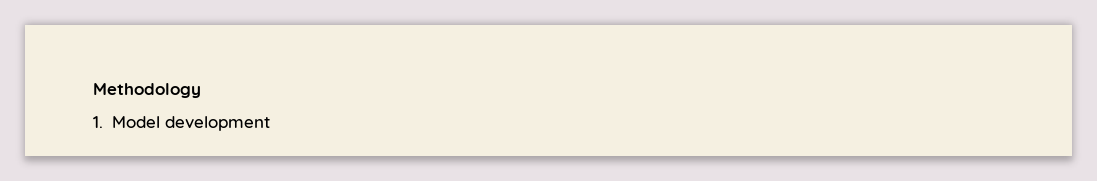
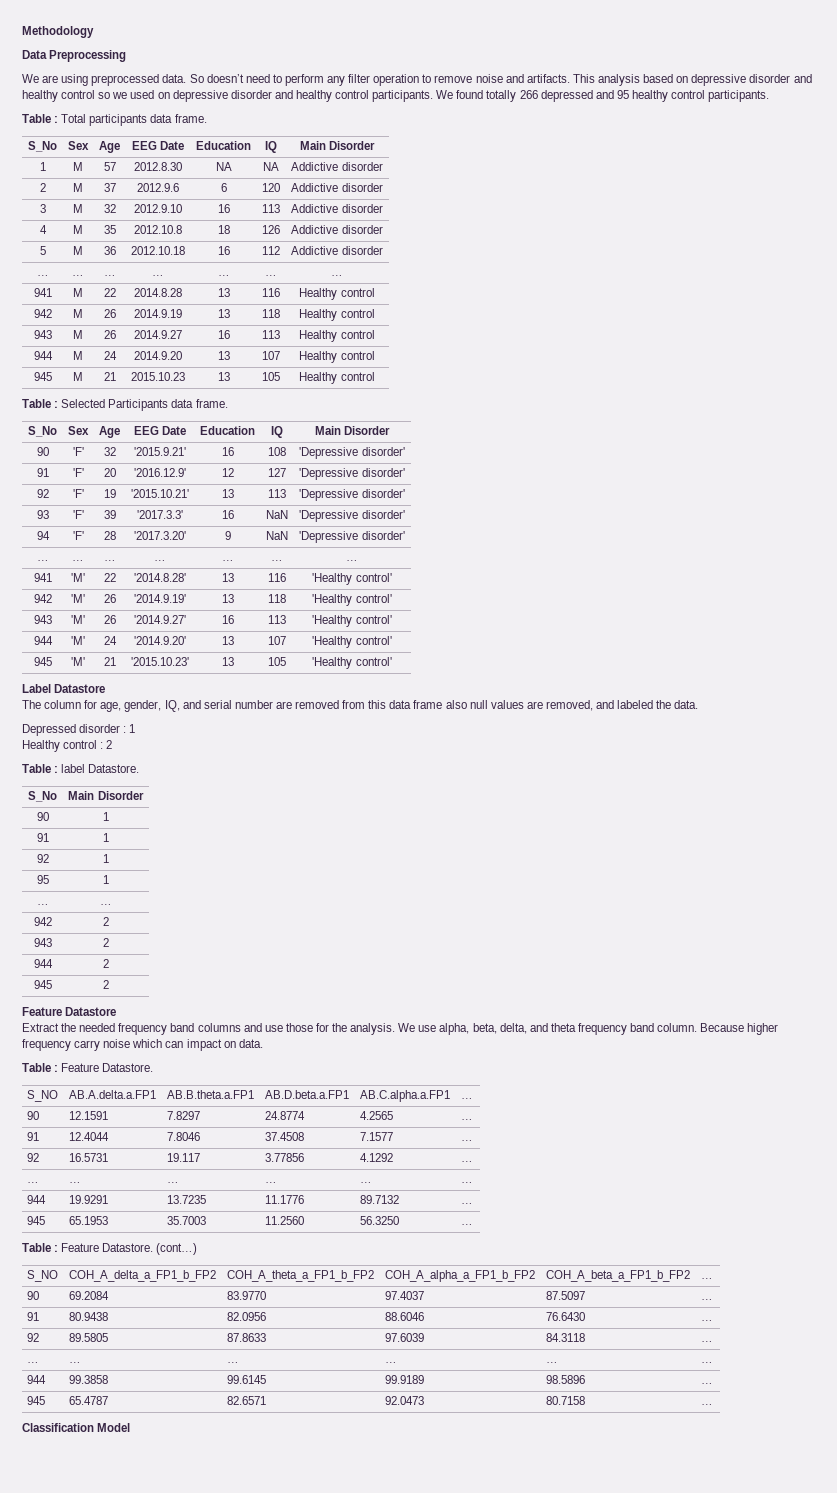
- 1. Model development
+ Data Preprocessing
+ We are using preprocessed data. So doesn’t need to perform any filter operation to remove noise and artifacts. This analysis based on depressive disorder and healthy control so we used on depressive disorder and healthy control participants. We found totally 266 depressed and 95 healthy control participants.
+ Table : Total participants data frame.
+ S_No | Sex | Age | EEG Date | Education | IQ | Main Disorder
+ 1 | M | 57 | 2012.8.30 | NA | NA | Addictive disorder
+ 2 | M | 37 | 2012.9.6 | 6 | 120 | Addictive disorder
+ 3 | M | 32 | 2012.9.10 | 16 | 113 | Addictive disorder
+ 4 | M | 35 | 2012.10.8 | 18 | 126 | Addictive disorder
+ 5 | M | 36 | 2012.10.18 | 16 | 112 | Addictive disorder
+ … | … | … | … | … | … | …
+ 941 | M | 22 | 2014.8.28 | 13 | 116 | Healthy control
+ 942 | M | 26 | 2014.9.19 | 13 | 118 | Healthy control
+ 943 | M | 26 | 2014.9.27 | 16 | 113 | Healthy control
+ 944 | M | 24 | 2014.9.20 | 13 | 107 | Healthy control
+ 945 | M | 21 | 2015.10.23 | 13 | 105 | Healthy control
+ Table : Selected Participants data frame.
+ S_No | Sex | Age | EEG Date | Education | IQ | Main Disorder
+ 90 | 'F' | 32 | '2015.9.21' | 16 | 108 | 'Depressive disorder'
+ 91 | 'F' | 20 | '2016.12.9' | 12 | 127 | 'Depressive disorder'
+ 92 | 'F' | 19 | '2015.10.21' | 13 | 113 | 'Depressive disorder'
+ 93 | 'F' | 39 | '2017.3.3' | 16 | NaN | 'Depressive disorder'
+ 94 | 'F' | 28 | '2017.3.20' | 9 | NaN | 'Depressive disorder'
+ … | … | … | … | … | … | …
+ 941 | 'M' | 22 | '2014.8.28' | 13 | 116 | 'Healthy control'
+ 942 | 'M' | 26 | '2014.9.19' | 13 | 118 | 'Healthy control'
+ 943 | 'M' | 26 | '2014.9.27' | 16 | 113 | 'Healthy control'
+ 944 | 'M' | 24 | '2014.9.20' | 13 | 107 | 'Healthy control'
+ 945 | 'M' | 21 | '2015.10.23' | 13 | 105 | 'Healthy control'
+ Label Datastore
+ The column for age, gender, IQ, and serial number are removed from this data frame also null values are removed, and labeled the data.
+ Depressed disorder : 1
+ Healthy control : 2
+ Table : label Datastore.
+ S_No | Main Disorder
+ 90 | 1
+ 91 | 1
+ 92 | 1
+ 95 | 1
+ … | …
+ 942 | 2
+ 943 | 2
+ 944 | 2
+ 945 | 2
+ Feature Datastore
+ Extract the needed frequency band columns and use those for the analysis. We use alpha, beta, delta, and theta frequency band column. Because higher frequency carry noise which can impact on data.
+ Table : Feature Datastore.
+ S_NO | AB.A.delta.a.FP1 | AB.B.theta.a.FP1 | AB.D.beta.a.FP1 | AB.C.alpha.a.FP1 | …
+ 90 | 12.1591 | 7.8297 | 24.8774 | 4.2565 | …
+ 91 | 12.4044 | 7.8046 | 37.4508 | 7.1577 | …
+ 92 | 16.5731 | 19.117 | 3.77856 | 4.1292 | …
+ … | … | … | … | … | …
+ 944 | 19.9291 | 13.7235 | 11.1776 | 89.7132 | …
+ 945 | 65.1953 | 35.7003 | 11.2560 | 56.3250 | …
+ Table : Feature Datastore. (cont…)
+ S_NO | COH_A_delta_a_FP1_b_FP2 | COH_A_theta_a_FP1_b_FP2 | COH_A_alpha_a_FP1_b_FP2 | COH_A_beta_a_FP1_b_FP2 | …
+ 90 | 69.2084 | 83.9770 | 97.4037 | 87.5097 | …
+ 91 | 80.9438 | 82.0956 | 88.6046 | 76.6430 | …
+ 92 | 89.5805 | 87.8633 | 97.6039 | 84.3118 | …
+ … | … | … | … | … | …
+ 944 | 99.3858 | 99.6145 | 99.9189 | 98.5896 | …
+ 945 | 65.4787 | 82.6571 | 92.0473 | 80.7158 | …
+ Classification Model

